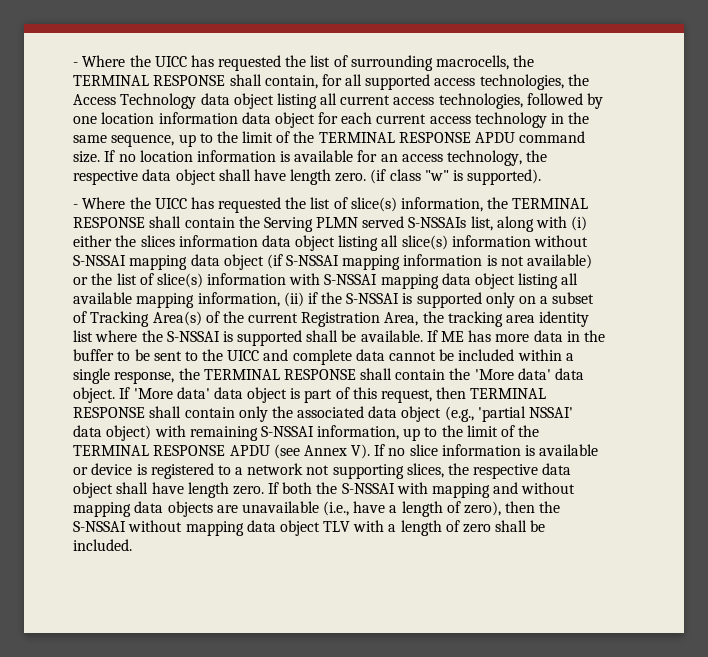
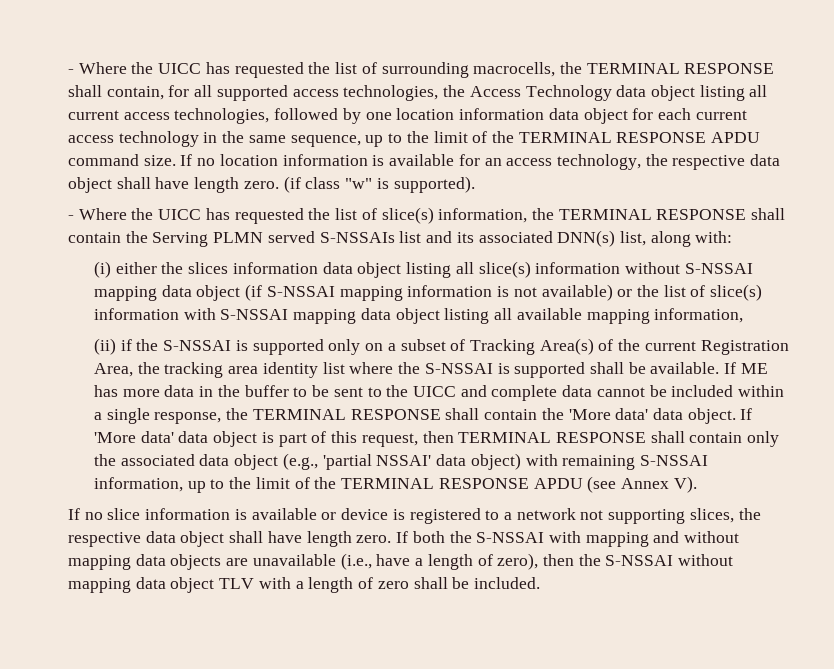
- - Where the UICC has requested the list of slice(s) information, the TERMINAL RESPONSE shall contain the Serving PLMN served S-NSSAIs list, along with (i) either the slices information data object listing all slice(s) information without S-NSSAI mapping data object (if S-NSSAI mapping information is not available) or the list of slice(s) information with S-NSSAI mapping data object listing all available mapping information, (ii) if the S-NSSAI is supported only on a subset of Tracking Area(s) of the current Registration Area, the tracking area identity list where the S-NSSAI is supported shall be available.
+ - Where the UICC has requested the list of slice(s) information, the TERMINAL RESPONSE shall contain the Serving PLMN served S-NSSAIs list and its associated DNN(s) list, along with:
+ (i) either the slices information data object listing all slice(s) information without S-NSSAI mapping data object (if S-NSSAI mapping information is not available) or the list of slice(s) information with S-NSSAI mapping data object listing all available mapping information,
+ (ii) if the S-NSSAI is supported only on a subset of Tracking Area(s) of the current Registration Area, the tracking area identity list where the S-NSSAI is supported shall be available.
- If 'More data' data object is part of this request, then TERMINAL RESPONSE shall contain only the associated data object (e.g., 'partial NSSAI' data object) with remaining S-NSSAI information, up to the limit of the TERMINAL RESPONSE APDU (see Annex V). If no slice information is available or device is registered to a network not supporting slices, the respective data object shall have length zero.
+ If 'More data' data object is part of this request, then TERMINAL RESPONSE shall contain only the associated data object (e.g., 'partial NSSAI' data object) with remaining S-NSSAI information, up to the limit of the TERMINAL RESPONSE APDU (see Annex V).
+ If no slice information is available or device is registered to a network not supporting slices, the respective data object shall have length zero.

